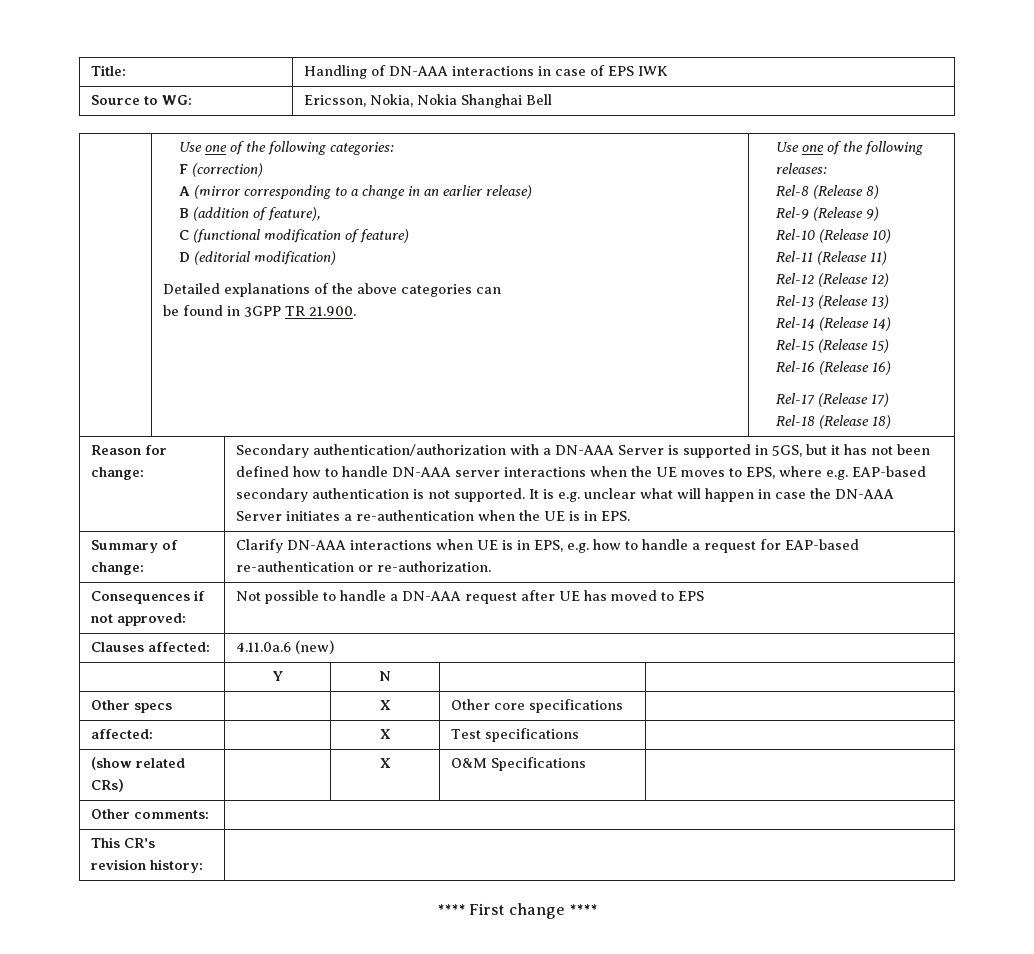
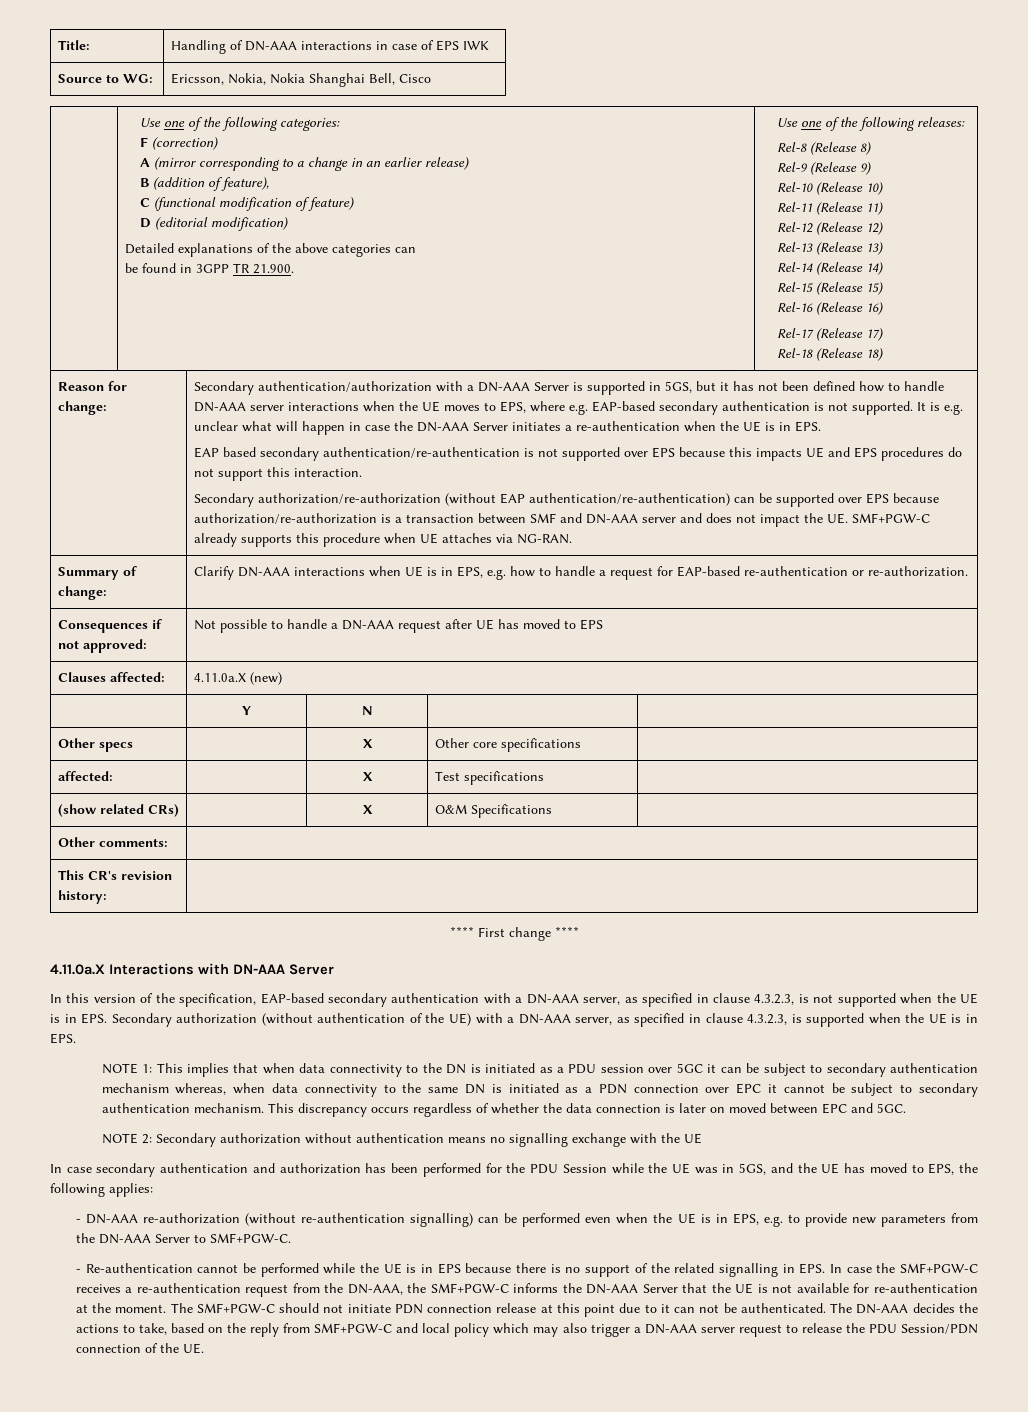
- Source to WG: | Ericsson, Nokia, Nokia Shanghai Bell
+ Source to WG: | Ericsson, Nokia, Nokia Shanghai Bell, Cisco
+ EAP based secondary authentication/re-authentication is not supported over EPS because this impacts UE and EPS procedures do not support this interaction.
+ Secondary authorization/re-authorization (without EAP authentication/re-authentication) can be supported over EPS because authorization/re-authorization is a transaction between SMF and DN-AAA server and does not impact the UE. SMF+PGW-C already supports this procedure when UE attaches via NG-RAN.
- Clauses affected: | 4.11.0a.6 (new)
+ Clauses affected: | 4.11.0a.X (new)
+ 4.11.0a.X Interactions with DN-AAA Server
+ In this version of the specification, EAP-based secondary authentication with a DN-AAA server, as specified in clause 4.3.2.3, is not supported when the UE is in EPS. Secondary authorization (without authentication of the UE) with a DN-AAA server, as specified in clause 4.3.2.3, is supported when the UE is in EPS.
+ NOTE 1: This implies that when data connectivity to the DN is initiated as a PDU session over 5GC it can be subject to secondary authentication mechanism whereas, when data connectivity to the same DN is initiated as a PDN connection over EPC it cannot be subject to secondary authentication mechanism. This discrepancy occurs regardless of whether the data connection is later on moved between EPC and 5GC.
+ NOTE 2: Secondary authorization without authentication means no signalling exchange with the UE
+ In case secondary authentication and authorization has been performed for the PDU Session while the UE was in 5GS, and the UE has moved to EPS, the following applies:
+ - DN-AAA re-authorization (without re-authentication signalling) can be performed even when the UE is in EPS, e.g. to provide new parameters from the DN-AAA Server to SMF+PGW-C.
+ - Re-authentication cannot be performed while the UE is in EPS because there is no support of the related signalling in EPS. In case the SMF+PGW-C receives a re-authentication request from the DN-AAA, the SMF+PGW-C informs the DN-AAA Server that the UE is not available for re-authentication at the moment. The SMF+PGW-C should not initiate PDN connection release at this point due to it can not be authenticated. The DN-AAA decides the actions to take, based on the reply from SMF+PGW-C and local policy which may also trigger a DN-AAA server request to release the PDU Session/PDN connection of the UE.

